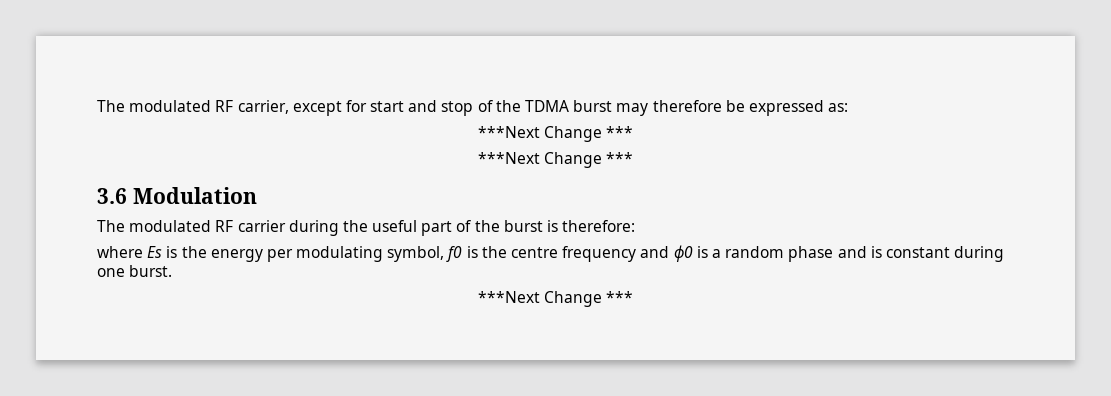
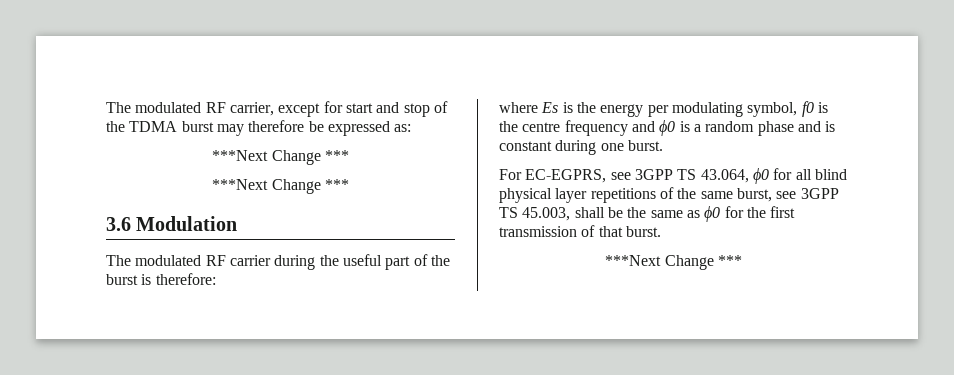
+ For EC-EGPRS, see 3GPP TS 43.064, ϕ0 for all blind physical layer repetitions of the same burst, see 3GPP TS 45.003, shall be the same as ϕ0 for the first transmission of that burst.

